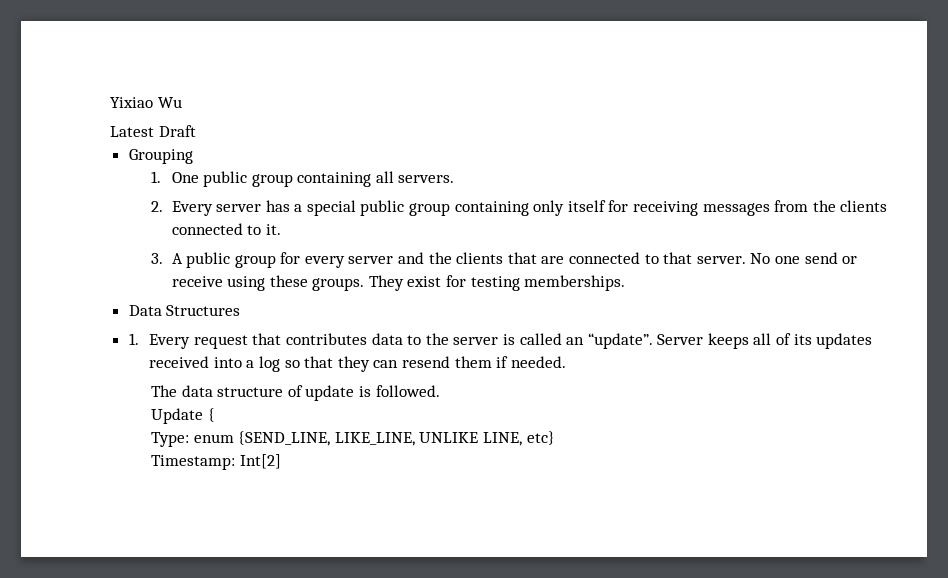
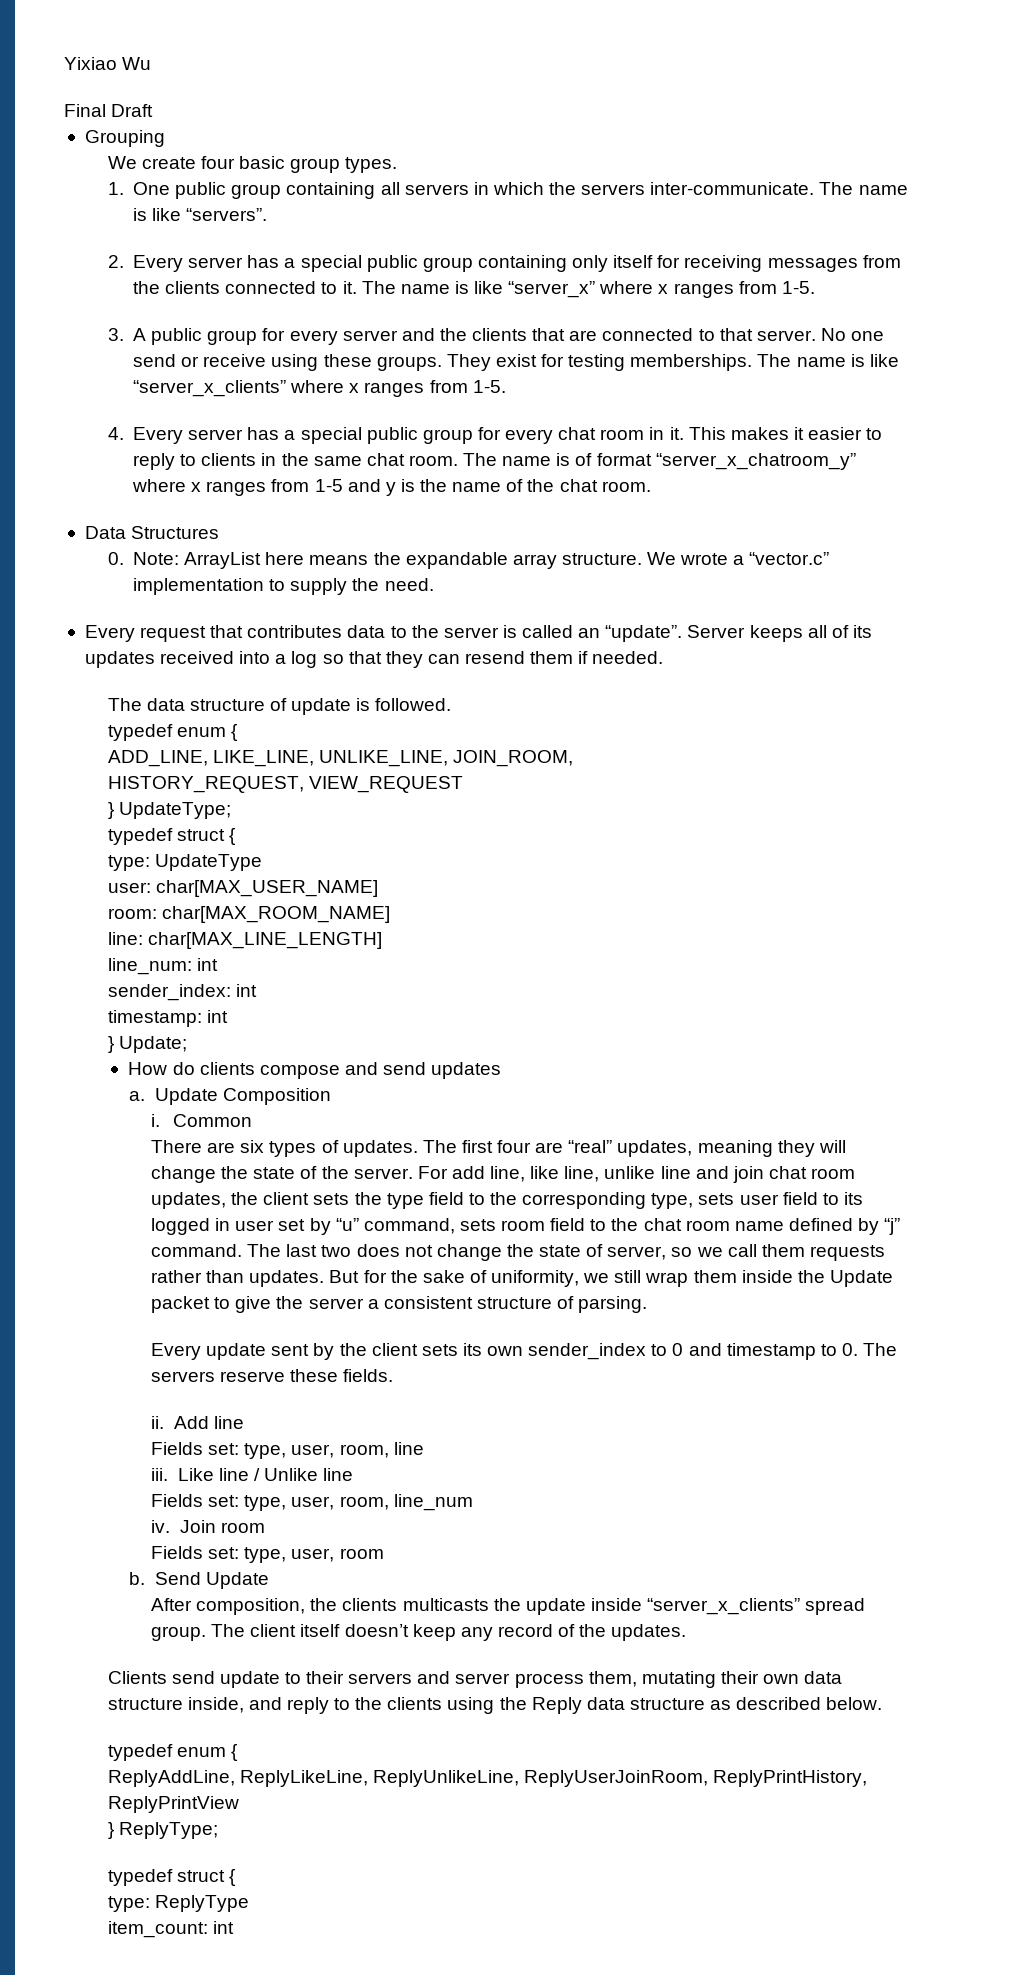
- Latest Draft
+ Final Draft
+ We create four basic group types.
- 1. One public group containing all servers.
+ 1. One public group containing all servers in which the servers inter-communicate. The name is like “servers”.
+ The name is like “server_x” where x ranges from 1-5.
- They exist for testing memberships.
+ They exist for testing memberships. The name is like “server_x_clients” where x ranges from 1-5.
+ 4. Every server has a special public group for every chat room in it. This makes it easier to reply to clients in the same chat room. The name is of format “server_x_chatroom_y” where x ranges from 1-5 and y is the name of the chat room.
  Data Structures
- 1. Every request that contributes data to the server is called an “update”.
+ 0. Note: ArrayList here means the expandable array structure. We wrote a “vector.c” implementation to supply the need.
+ Every request that contributes data to the server is called an “update”.
  The data structure of update is followed.
- Update {
- Type: enum {SEND_LINE, LIKE_LINE, UNLIKE LINE, etc}
- Timestamp: Int[2]
+ typedef enum {
+ ADD_LINE, LIKE_LINE, UNLIKE_LINE, JOIN_ROOM,
+ HISTORY_REQUEST, VIEW_REQUEST
+ } UpdateType;
+ typedef struct {
+ type: UpdateType
+ user: char[MAX_USER_NAME]
+ room: char[MAX_ROOM_NAME]
+ line: char[MAX_LINE_LENGTH]
+ line_num: int
+ sender_index: int
+ timestamp: int
+ } Update;
+ How do clients compose and send updates
+ a. Update Composition
+ i. Common
+ There are six types of updates. The first four are “real” updates, meaning they will change the state of the server. For add line, like line, unlike line and join chat room updates, the client sets the type field to the corresponding type, sets user field to its logged in user set by “u” command, sets room field to the chat room name defined by “j” command. The last two does not change the state of server, so we call them requests rather than updates. But for the sake of uniformity, we still wrap them inside the Update packet to give the server a consistent structure of parsing.
+ Every update sent by the client sets its own sender_index to 0 and timestamp to 0. The servers reserve these fields.
+ ii. Add line
+ Fields set: type, user, room, line
+ iii. Like line / Unlike line
+ Fields set: type, user, room, line_num
+ iv. Join room
+ Fields set: type, user, room
+ b. Send Update
+ After composition, the clients multicasts the update inside “server_x_clients” spread group. The client itself doesn’t keep any record of the updates.
+ Clients send update to their servers and server process them, mutating their own data structure inside, and reply to the clients using the Reply data structure as described below.
+ typedef enum {
+ ReplyAddLine, ReplyLikeLine, ReplyUnlikeLine, ReplyUserJoinRoom, ReplyPrintHistory, ReplyPrintView
+ } ReplyType;
+ typedef struct {
+ type: ReplyType
+ item_count: int

